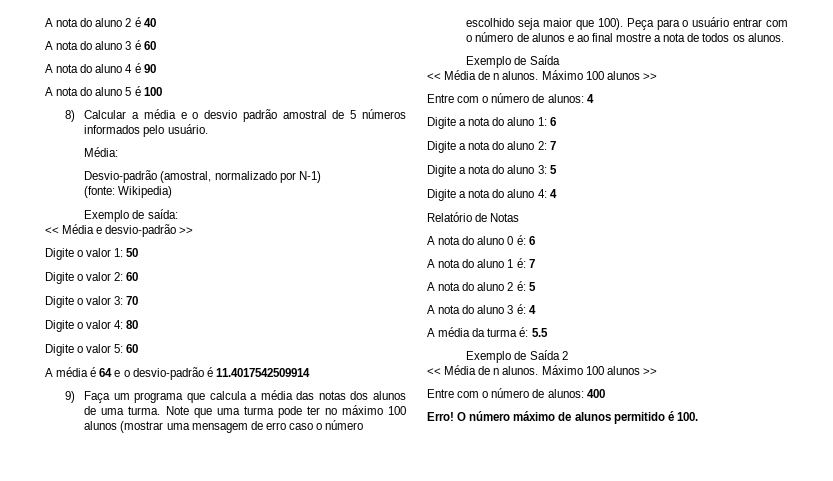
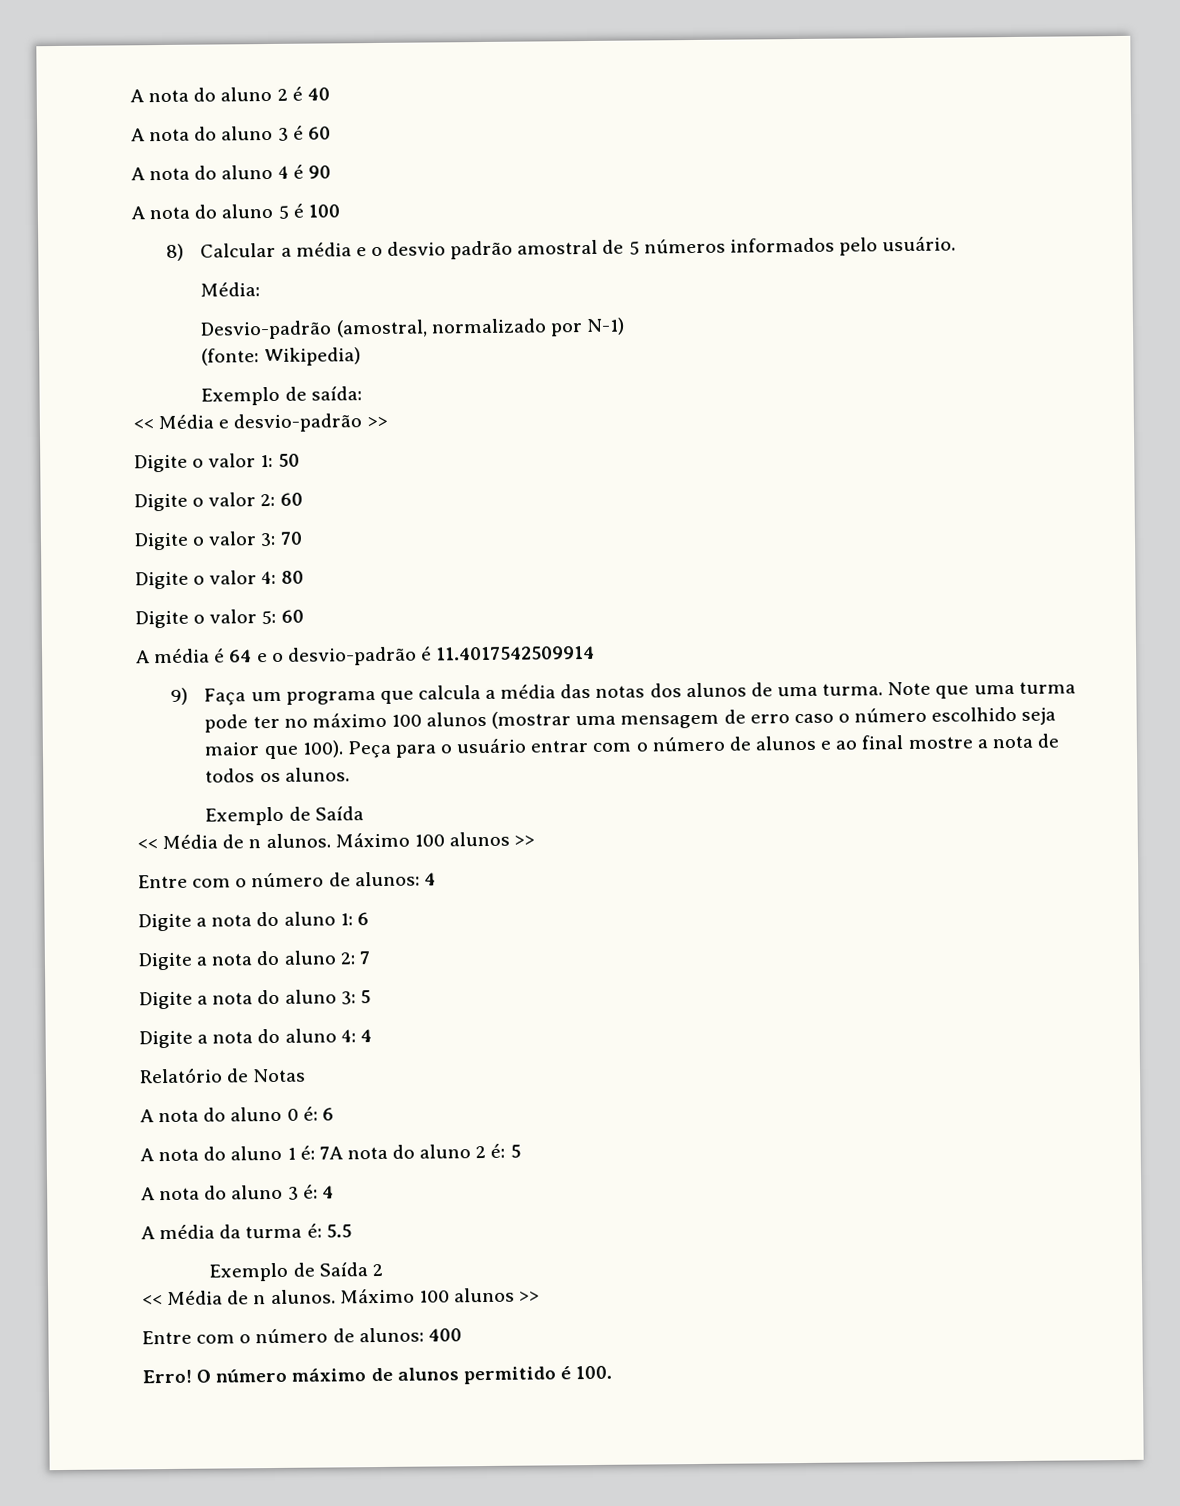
- A nota do aluno 1 é: 7
- A nota do aluno 2 é: 5
+ A nota do aluno 1 é: 7A nota do aluno 2 é: 5

